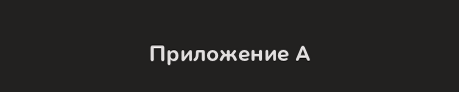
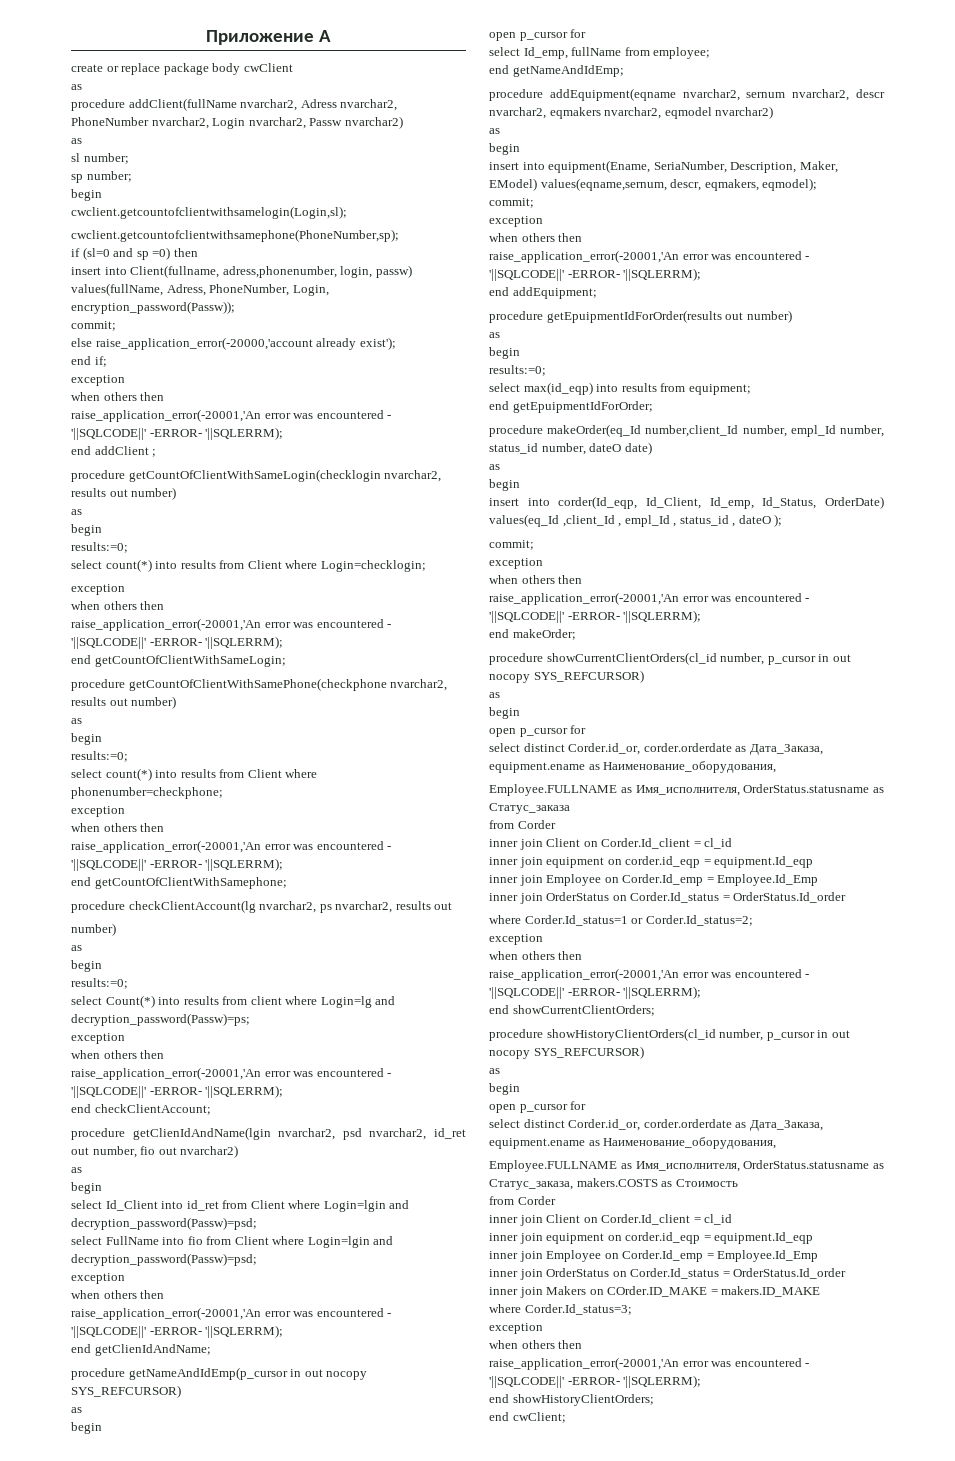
+ create or replace package body cwClient
+ as
+ procedure addClient(fullName nvarchar2, Adress nvarchar2, PhoneNumber nvarchar2, Login nvarchar2, Passw nvarchar2)
+ as
+ sl number;
+ sp number;
+ begin
+ cwclient.getcountofclientwithsamelogin(Login,sl);
+ cwclient.getcountofclientwithsamephone(PhoneNumber,sp);
+ if (sl=0 and sp =0) then
+ insert into Client(fullname, adress,phonenumber, login, passw) values(fullName, Adress, PhoneNumber, Login, encryption_password(Passw));
+ commit;
+ else raise_application_error(-20000,'account already exist');
+ end if;
+ exception
+ when others then
+ raise_application_error(-20001,'An error was encountered - '||SQLCODE||' -ERROR- '||SQLERRM);
+ end addClient ;
+ procedure getCountOfClientWithSameLogin(checklogin nvarchar2, results out number)
+ as
+ begin
+ results:=0;
+ select count(*) into results from Client where Login=checklogin;
+ exception
+ when others then
+ raise_application_error(-20001,'An error was encountered - '||SQLCODE||' -ERROR- '||SQLERRM);
+ end getCountOfClientWithSameLogin;
+ procedure getCountOfClientWithSamePhone(checkphone nvarchar2, results out number)
+ as
+ begin
+ results:=0;
+ select count(*) into results from Client where phonenumber=checkphone;
+ exception
+ when others then
+ raise_application_error(-20001,'An error was encountered - '||SQLCODE||' -ERROR- '||SQLERRM);
+ end getCountOfClientWithSamephone;
+ procedure checkClientAccount(lg nvarchar2, ps nvarchar2, results out
+ number)
+ as
+ begin
+ results:=0;
+ select Count(*) into results from client where Login=lg and decryption_password(Passw)=ps;
+ exception
+ when others then
+ raise_application_error(-20001,'An error was encountered - '||SQLCODE||' -ERROR- '||SQLERRM);
+ end checkClientAccount;
+ procedure getClienIdAndName(lgin nvarchar2, psd nvarchar2, id_ret out number, fio out nvarchar2)
+ as
+ begin
+ select Id_Client into id_ret from Client where Login=lgin and decryption_password(Passw)=psd;
+ select FullName into fio from Client where Login=lgin and decryption_password(Passw)=psd;
+ exception
+ when others then
+ raise_application_error(-20001,'An error was encountered - '||SQLCODE||' -ERROR- '||SQLERRM);
+ end getClienIdAndName;
+ procedure getNameAndIdEmp(p_cursor in out nocopy SYS_REFCURSOR)
+ as
+ begin
+ open p_cursor for
+ select Id_emp, fullName from employee;
+ end getNameAndIdEmp;
+ procedure addEquipment(eqname nvarchar2, sernum nvarchar2, descr nvarchar2, eqmakers nvarchar2, eqmodel nvarchar2)
+ as
+ begin
+ insert into equipment(Ename, SeriaNumber, Description, Maker, EModel) values(eqname,sernum, descr, eqmakers, eqmodel);
+ commit;
+ exception
+ when others then
+ raise_application_error(-20001,'An error was encountered - '||SQLCODE||' -ERROR- '||SQLERRM);
+ end addEquipment;
+ procedure getEpuipmentIdForOrder(results out number)
+ as
+ begin
+ results:=0;
+ select max(id_eqp) into results from equipment;
+ end getEpuipmentIdForOrder;
+ procedure makeOrder(eq_Id number,client_Id number, empl_Id number, status_id number, dateO date)
+ as
+ begin
+ insert into corder(Id_eqp, Id_Client, Id_emp, Id_Status, OrderDate) values(eq_Id ,client_Id , empl_Id , status_id , dateO );
+ commit;
+ exception
+ when others then
+ raise_application_error(-20001,'An error was encountered - '||SQLCODE||' -ERROR- '||SQLERRM);
+ end makeOrder;
+ procedure showCurrentClientOrders(cl_id number, p_cursor in out nocopy SYS_REFCURSOR)
+ as
+ begin
+ open p_cursor for
+ select distinct Corder.id_or, corder.orderdate as Дата_Заказа, equipment.ename as Наименование_оборудования,
+ Employee.FULLNAME as Имя_исполнителя, OrderStatus.statusname as Статус_заказа
+ from Corder
+ inner join Client on Corder.Id_client = cl_id
+ inner join equipment on corder.id_eqp = equipment.Id_eqp
+ inner join Employee on Corder.Id_emp = Employee.Id_Emp
+ inner join OrderStatus on Corder.Id_status = OrderStatus.Id_order
+ where Corder.Id_status=1 or Corder.Id_status=2;
+ exception
+ when others then
+ raise_application_error(-20001,'An error was encountered - '||SQLCODE||' -ERROR- '||SQLERRM);
+ end showCurrentClientOrders;
+ procedure showHistoryClientOrders(cl_id number, p_cursor in out nocopy SYS_REFCURSOR)
+ as
+ begin
+ open p_cursor for
+ select distinct Corder.id_or, corder.orderdate as Дата_Заказа, equipment.ename as Наименование_оборудования,
+ Employee.FULLNAME as Имя_исполнителя, OrderStatus.statusname as Статус_заказа, makers.COSTS as Стоимость
+ from Corder
+ inner join Client on Corder.Id_client = cl_id
+ inner join equipment on corder.id_eqp = equipment.Id_eqp
+ inner join Employee on Corder.Id_emp = Employee.Id_Emp
+ inner join OrderStatus on Corder.Id_status = OrderStatus.Id_order
+ inner join Makers on COrder.ID_MAKE = makers.ID_MAKE
+ where Corder.Id_status=3;
+ exception
+ when others then
+ raise_application_error(-20001,'An error was encountered - '||SQLCODE||' -ERROR- '||SQLERRM);
+ end showHistoryClientOrders;
+ end cwClient;

